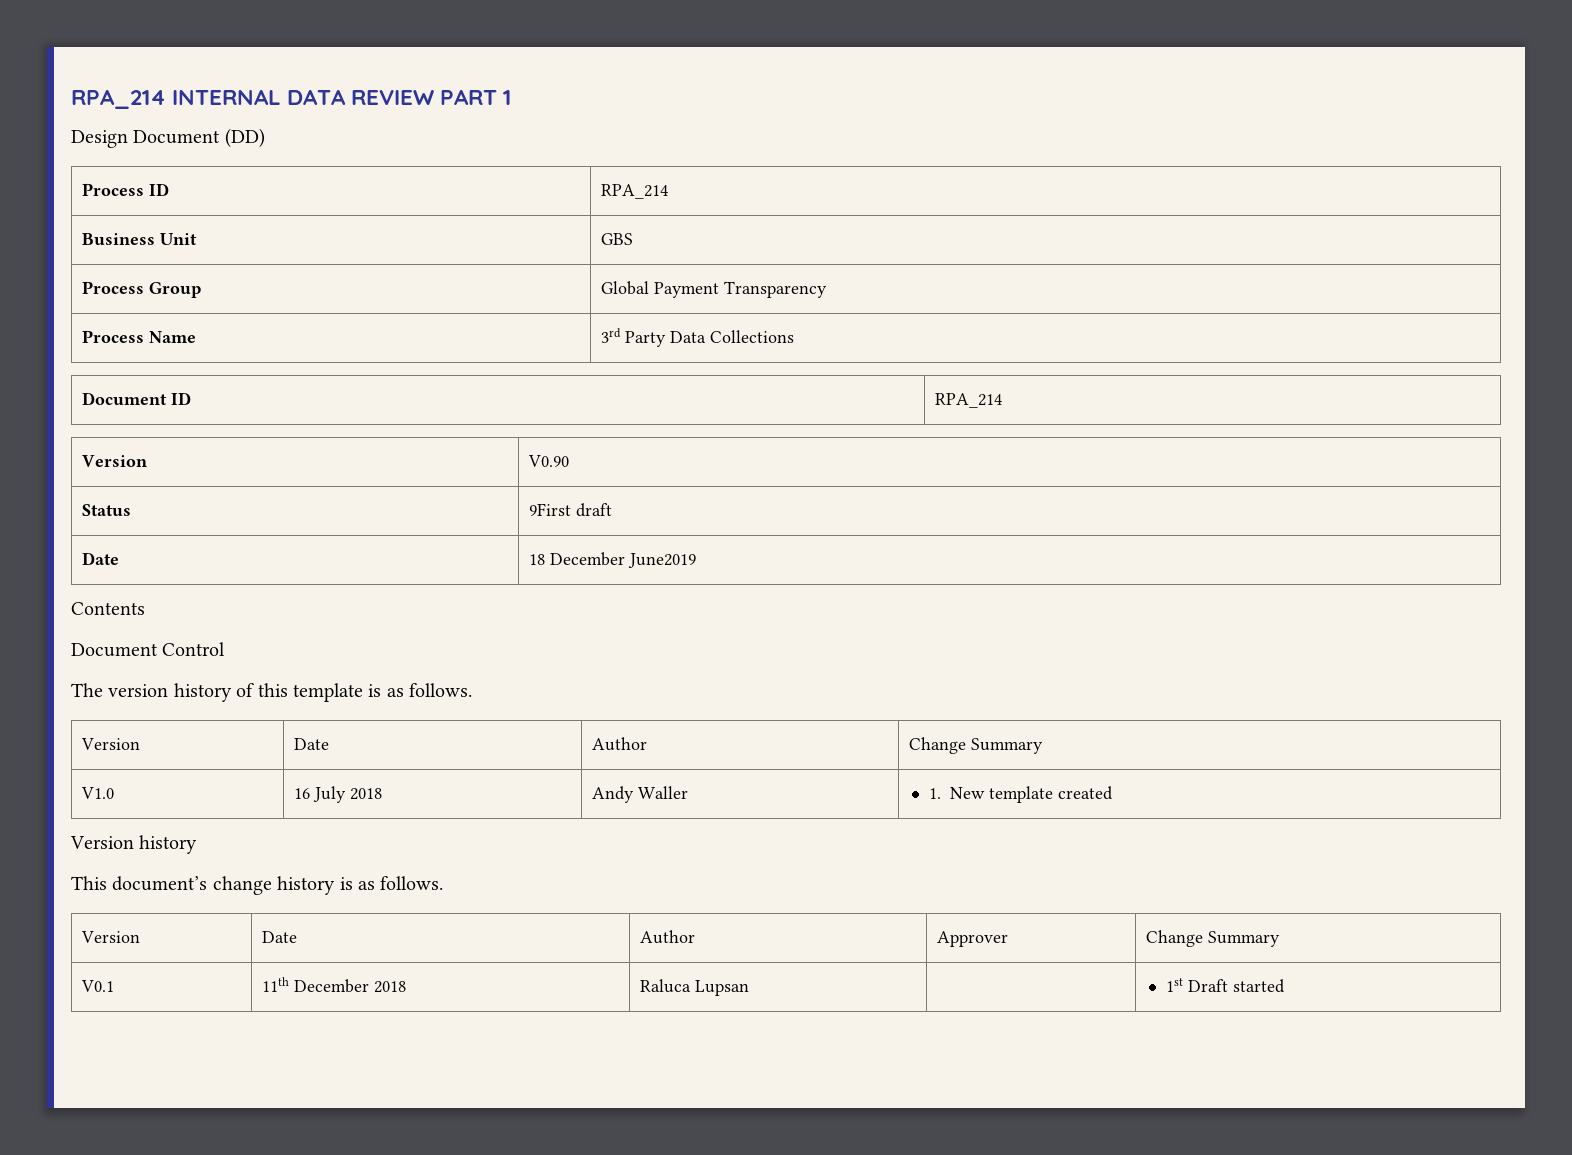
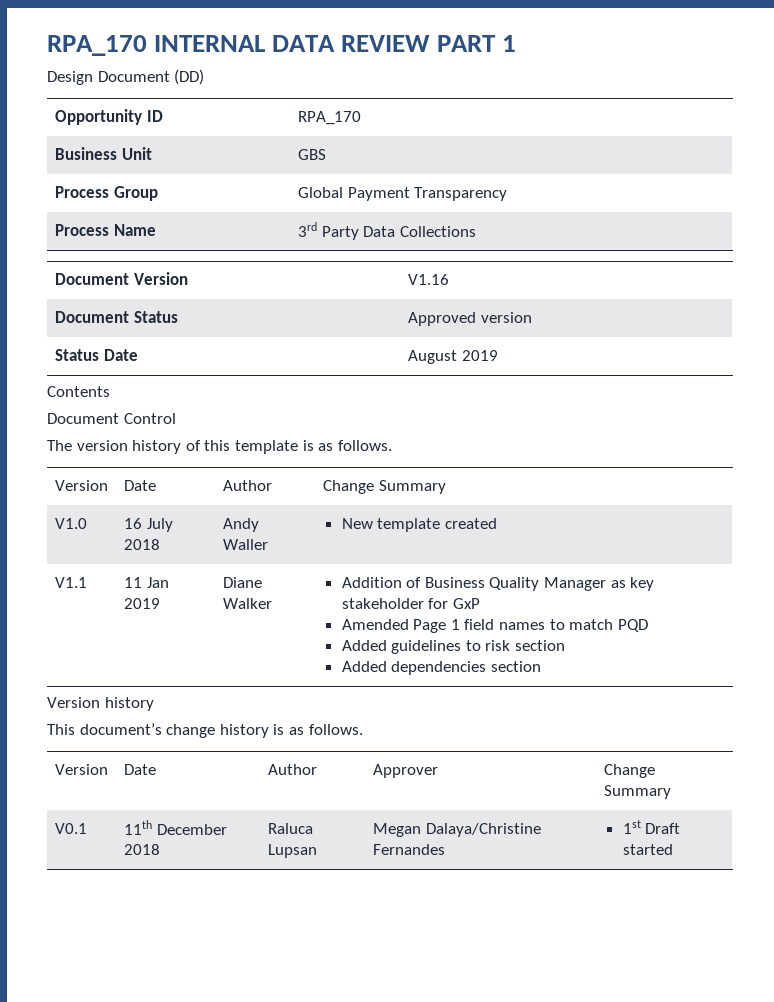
- RPA_214 INTERNAL DATA REVIEW PART 1
+ RPA_170 INTERNAL DATA REVIEW PART 1
- Process ID | RPA_214
+ Opportunity ID | RPA_170
- Document ID | RPA_214
- Version | V0.90
- Status | 9First draft
- Date | 18 December June2019
+ Document Version | V1.16
+ Document Status | Approved version
+ Status Date | August 2019
- V1.0 | 16 July 2018 | Andy Waller | 1. New template created
+ V1.0 | 16 July 2018 | Andy Waller | New template created
+ V1.1 | 11 Jan 2019 | Diane Walker | Addition of Business Quality Manager as key stakeholder for GxP
+ Amended Page 1 field names to match PQD
+ Added guidelines to risk section
+ Added dependencies section
- V0.1 | 11th December 2018 | Raluca Lupsan | | 1st Draft started
+ V0.1 | 11th December 2018 | Raluca Lupsan | Megan Dalaya/Christine Fernandes | 1st Draft started

